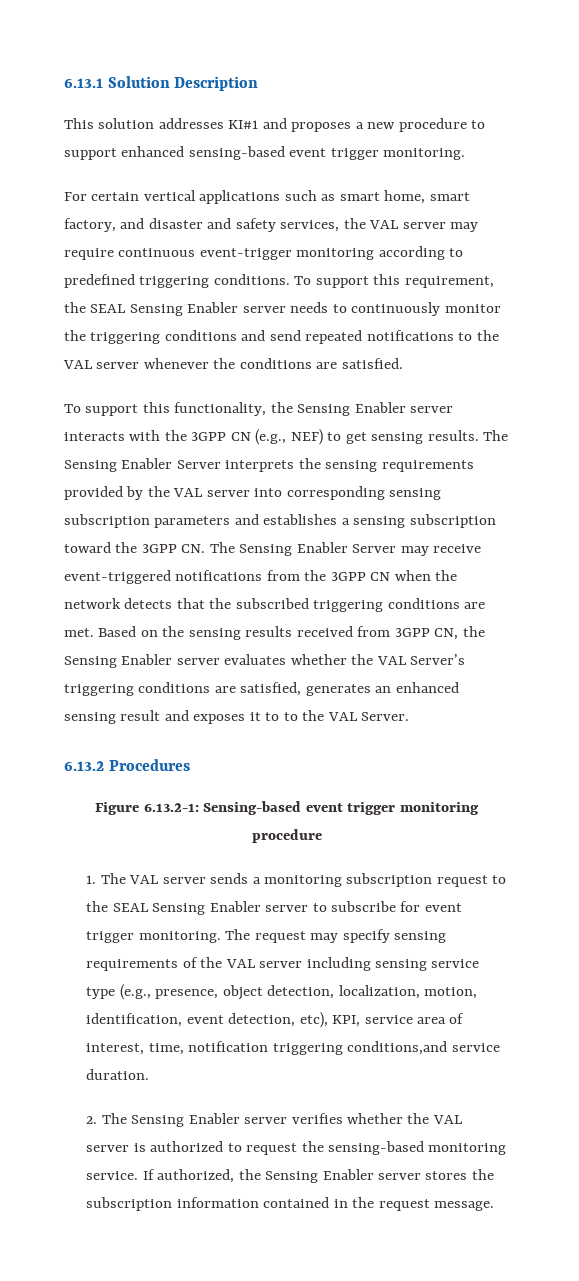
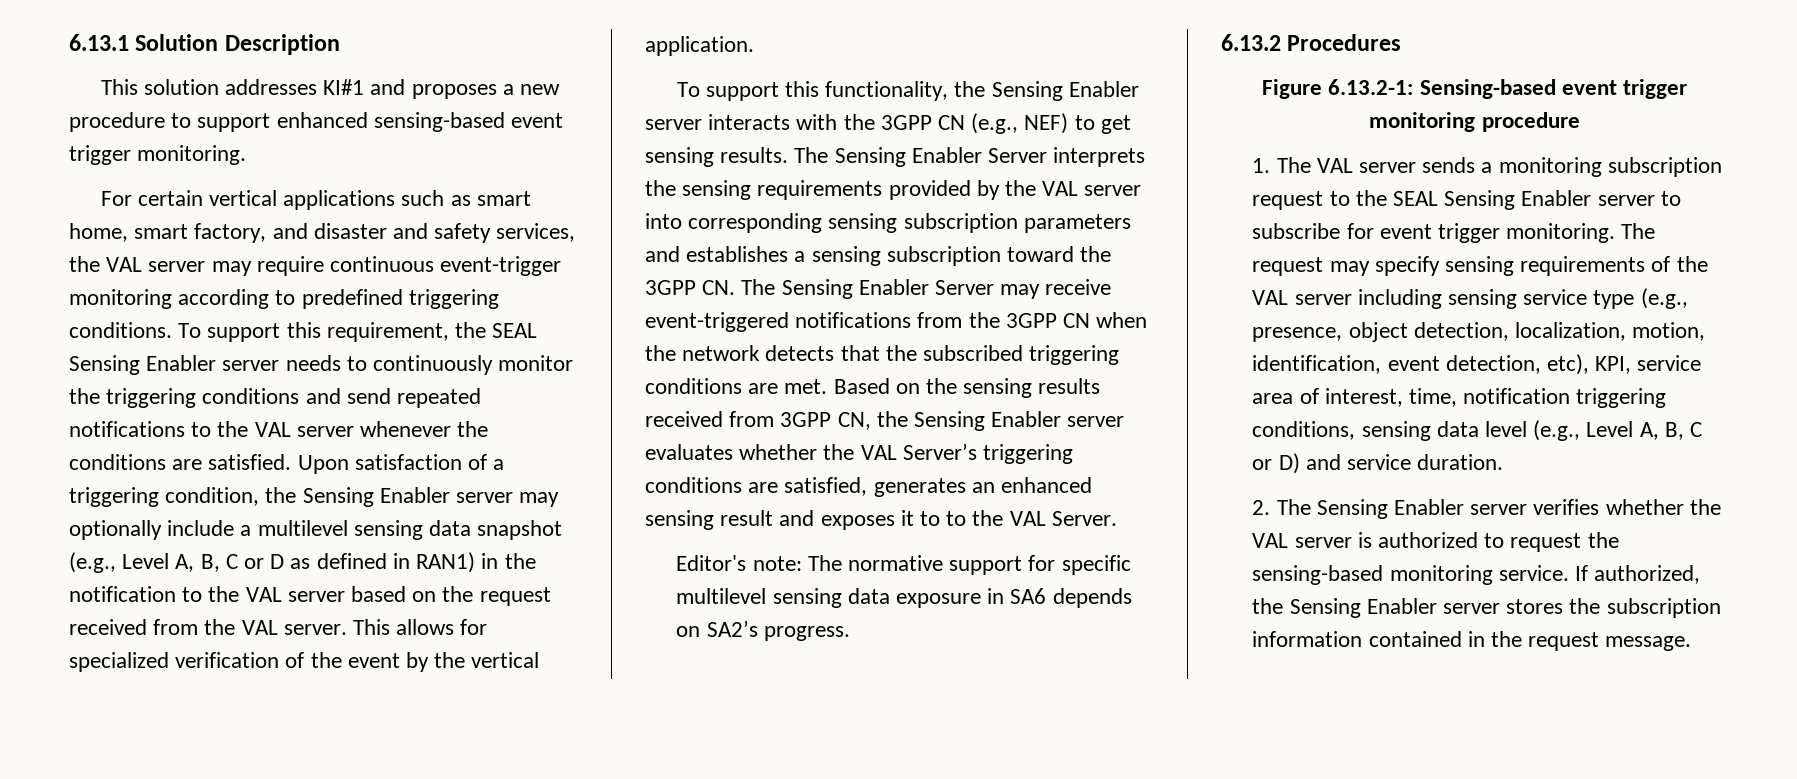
+ Upon satisfaction of a triggering condition, the Sensing Enabler server may optionally include a multilevel sensing data snapshot (e.g., Level A, B, C or D as defined in RAN1) in the notification to the VAL server based on the request received from the VAL server. This allows for specialized verification of the event by the vertical application.
+ Editor's note: The normative support for specific multilevel sensing data exposure in SA6 depends on SA2’s progress.
- The request may specify sensing requirements of the VAL server including sensing service type (e.g., presence, object detection, localization, motion, identification, event detection, etc), KPI, service area of interest, time, notification triggering conditions,and service duration.
+ The request may specify sensing requirements of the VAL server including sensing service type (e.g., presence, object detection, localization, motion, identification, event detection, etc), KPI, service area of interest, time, notification triggering conditions, sensing data level (e.g., Level A, B, C or D) and service duration.

